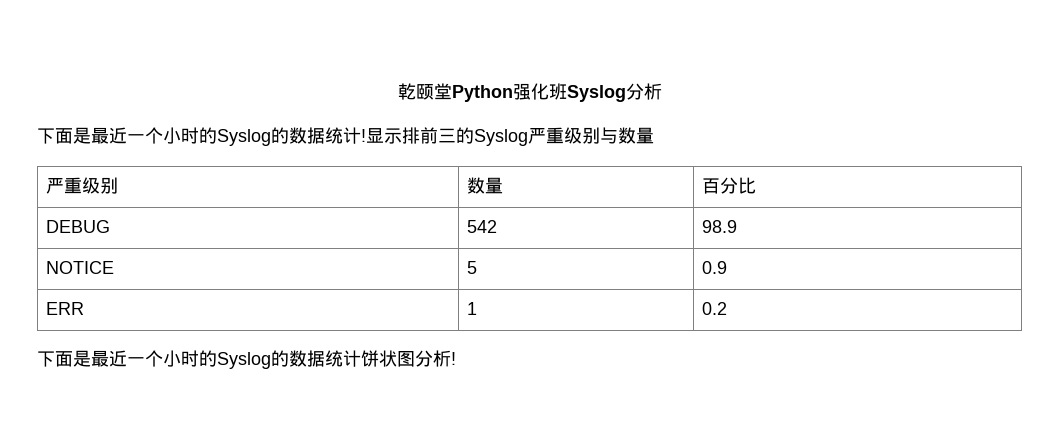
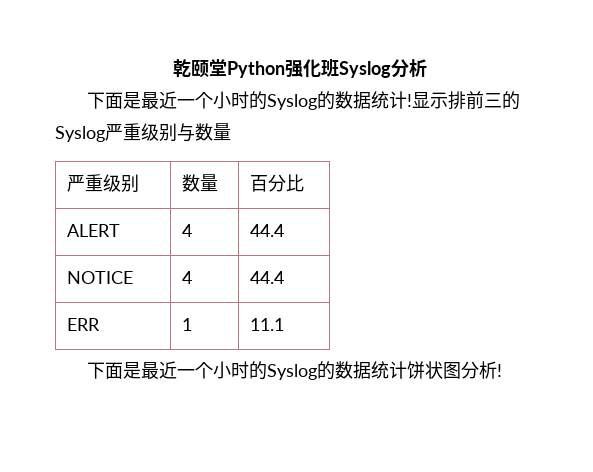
- DEBUG | 542 | 98.9
+ ALERT | 4 | 44.4
- NOTICE | 5 | 0.9
+ NOTICE | 4 | 44.4
- ERR | 1 | 0.2
+ ERR | 1 | 11.1

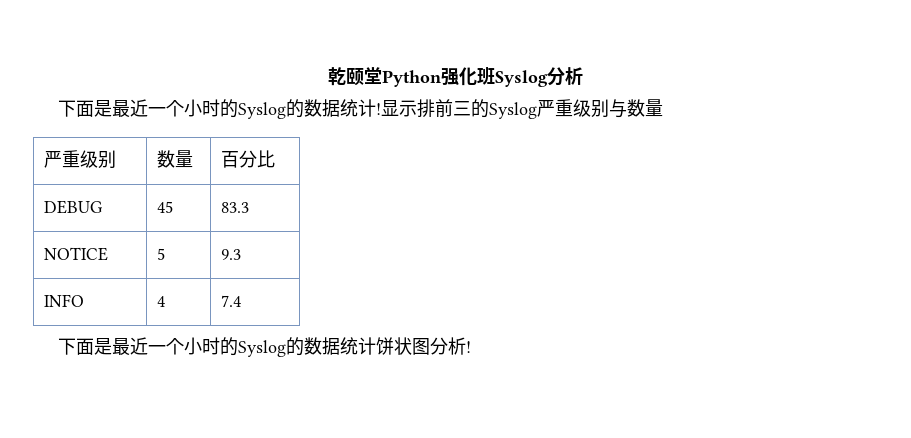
- ALERT | 4 | 44.4
- NOTICE | 4 | 44.4
- ERR | 1 | 11.1
+ DEBUG | 45 | 83.3
+ NOTICE | 5 | 9.3
+ INFO | 4 | 7.4

